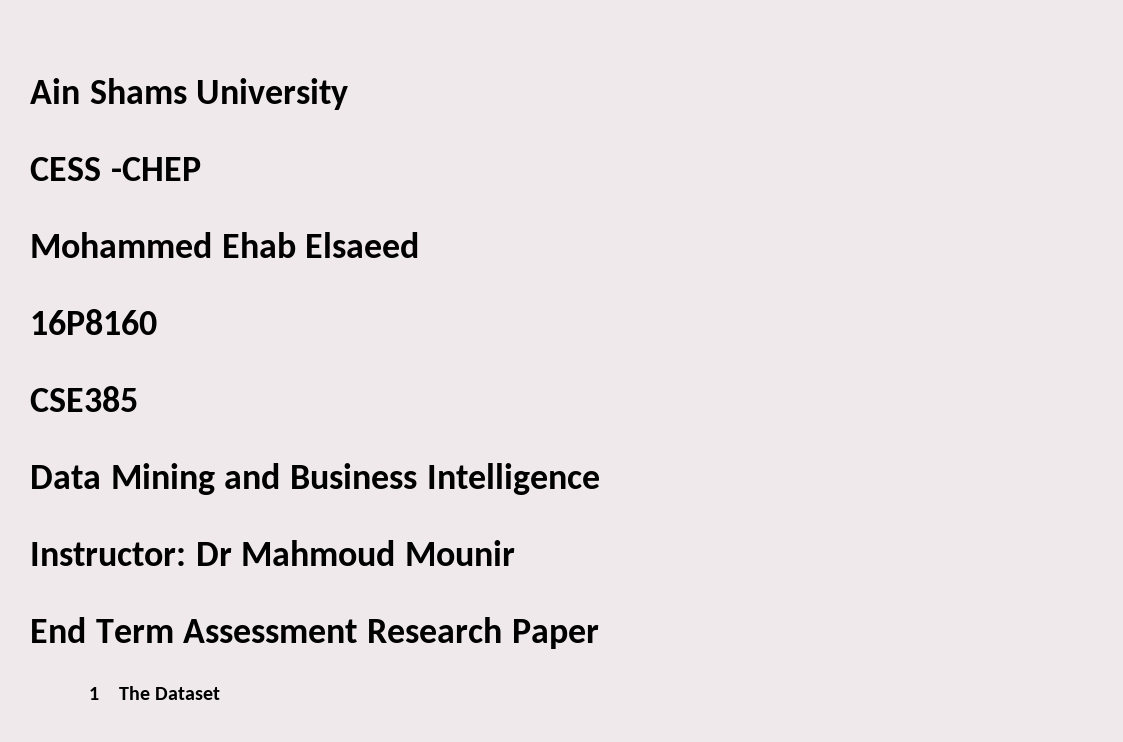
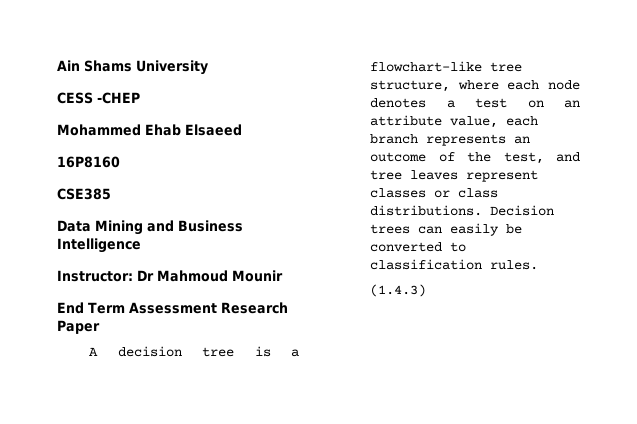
- 1 The Dataset
+ A decision tree is a flowchart-like tree structure, where each node denotes a test on an attribute value, each branch represents an outcome of the test, and tree leaves represent classes or class distributions. Decision trees can easily be converted to classification rules.
+ (1.4.3)

